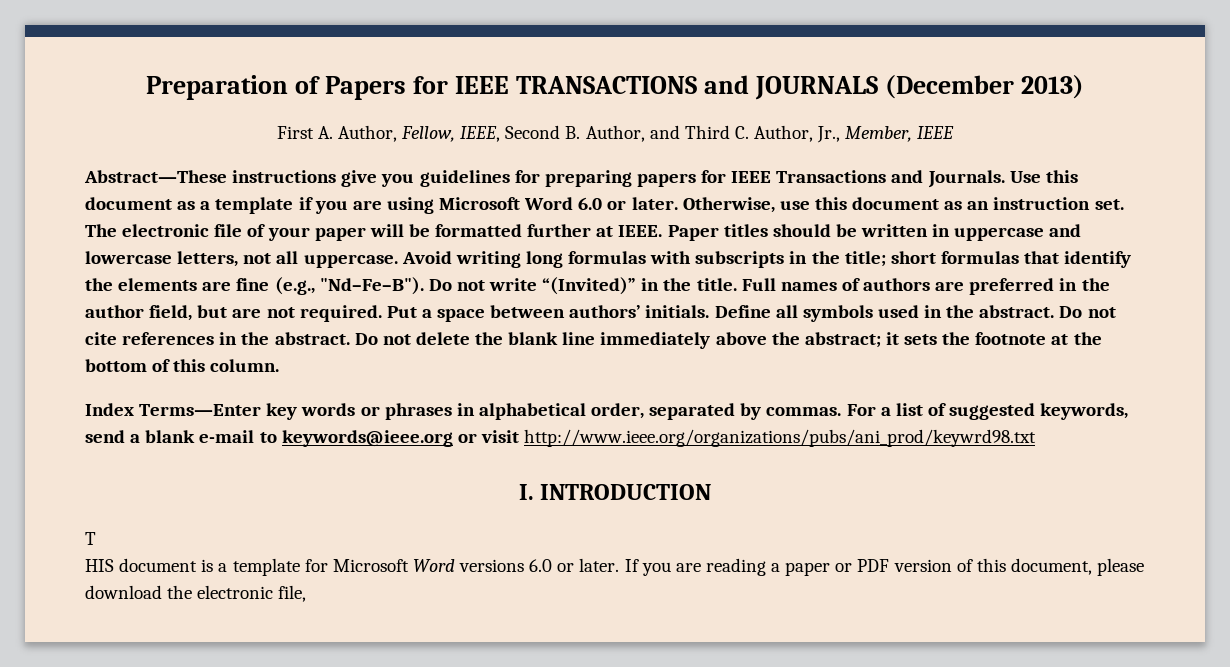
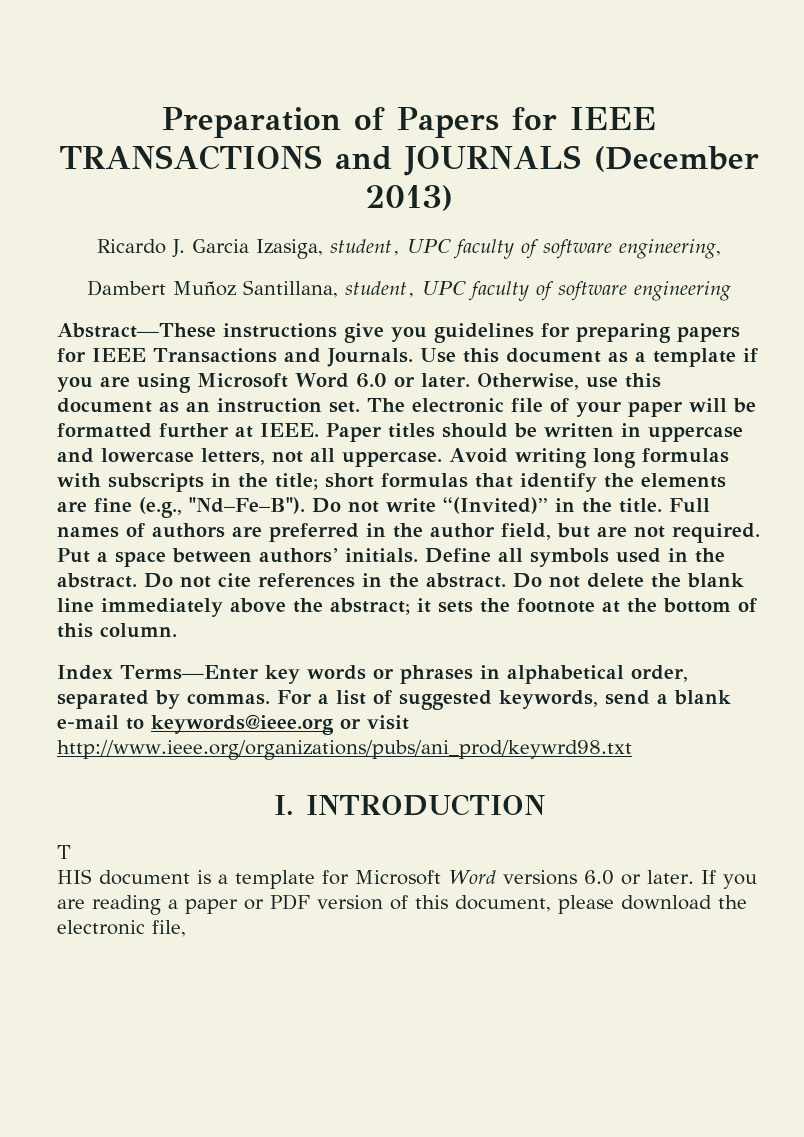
- First A. Author, Fellow, IEEE, Second B. Author, and Third C. Author, Jr., Member, IEEE
+ Ricardo J. Garcia Izasiga, student, UPC faculty of software engineering,
+ Dambert Muñoz Santillana, student, UPC faculty of software engineering

